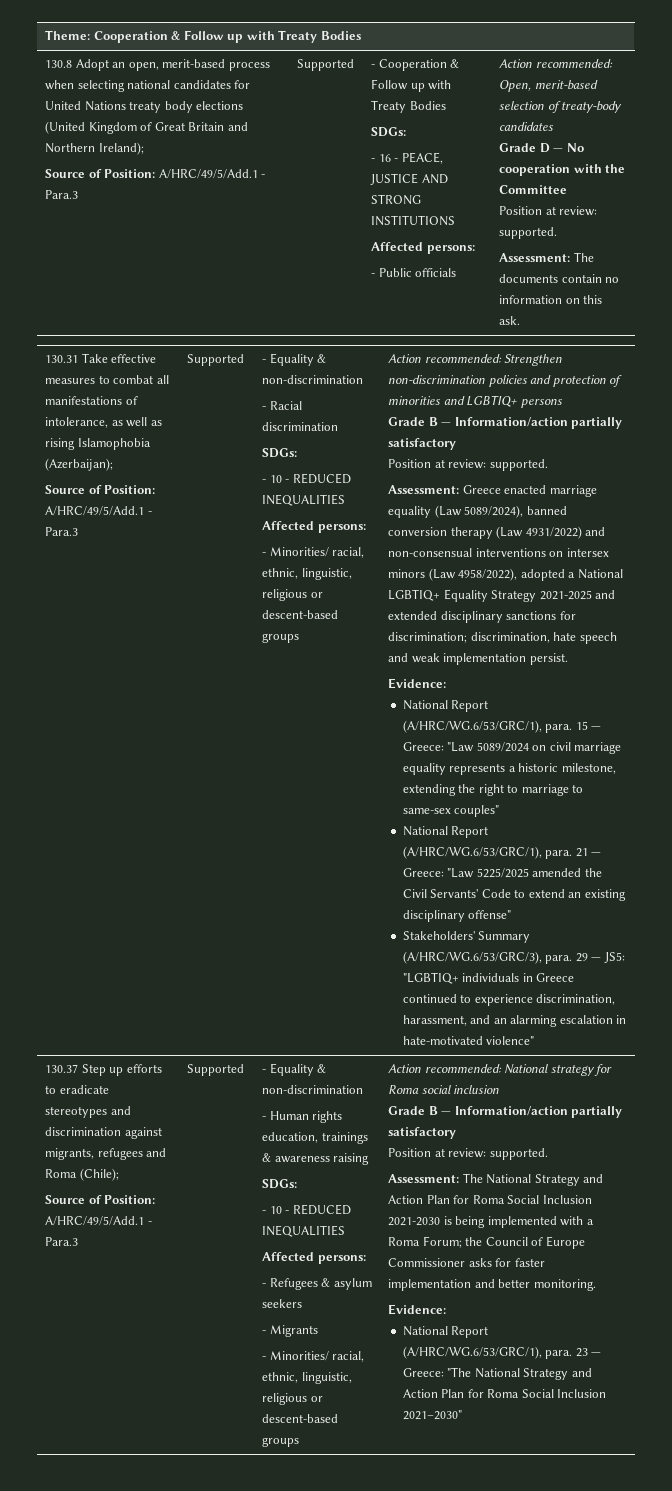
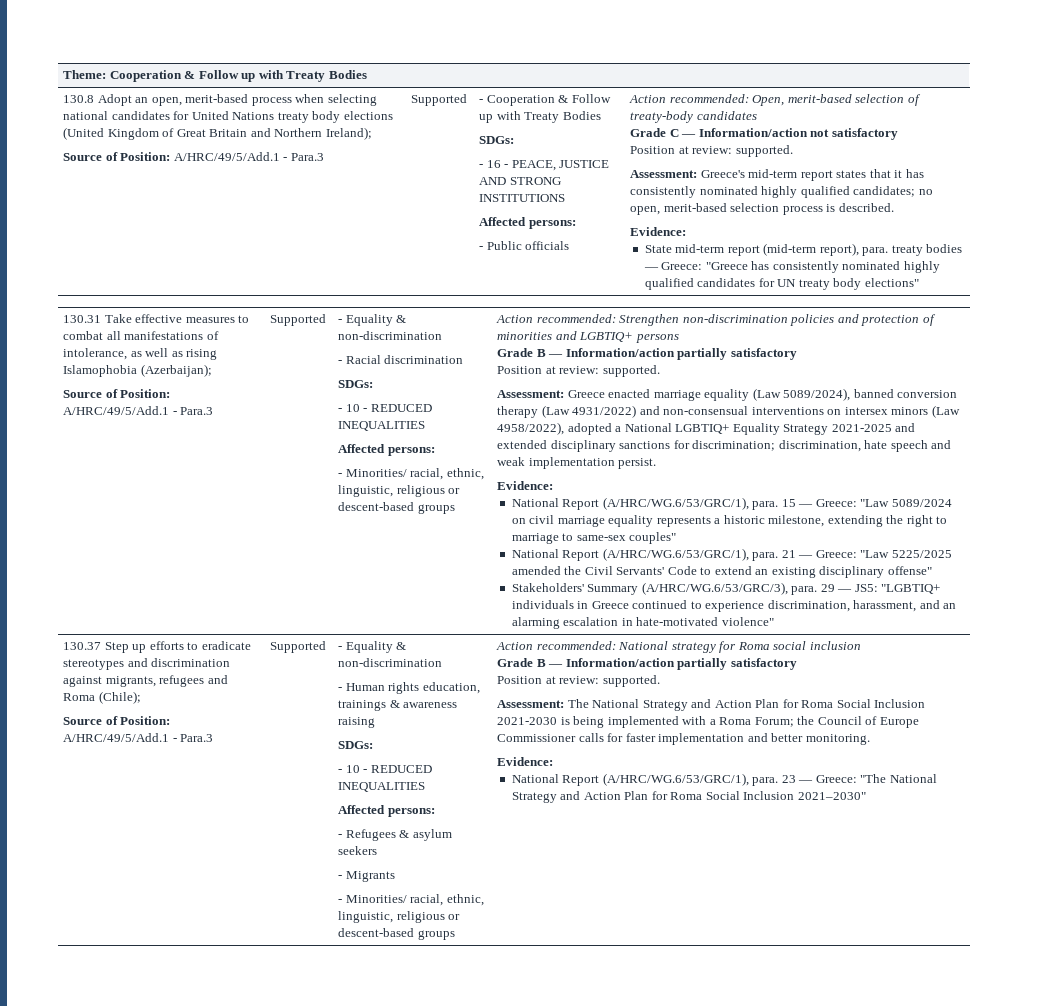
- Grade D — No cooperation with the Committee
+ Grade C — Information/action not satisfactory
  Position at review: supported.
- Assessment: The documents contain no information on this ask.
+ Assessment: Greece's mid-term report states that it has consistently nominated highly qualified candidates; no open, merit-based selection process is described.
+ Evidence:
+ State mid-term report (mid-term report), para. treaty bodies — Greece: "Greece has consistently nominated highly qualified candidates for UN treaty body elections"
- Assessment: The National Strategy and Action Plan for Roma Social Inclusion 2021-2030 is being implemented with a Roma Forum; the Council of Europe Commissioner asks for faster implementation and better monitoring.
+ Assessment: The National Strategy and Action Plan for Roma Social Inclusion 2021-2030 is being implemented with a Roma Forum; the Council of Europe Commissioner calls for faster implementation and better monitoring.

